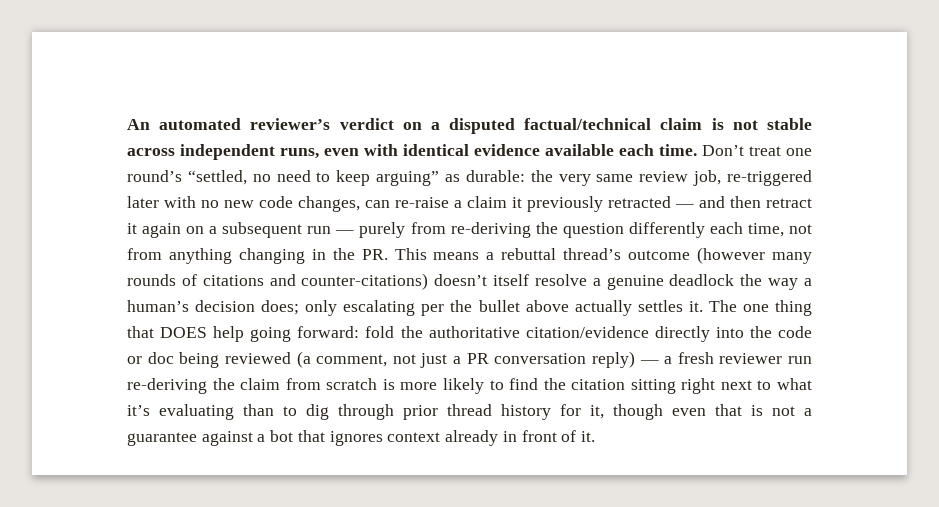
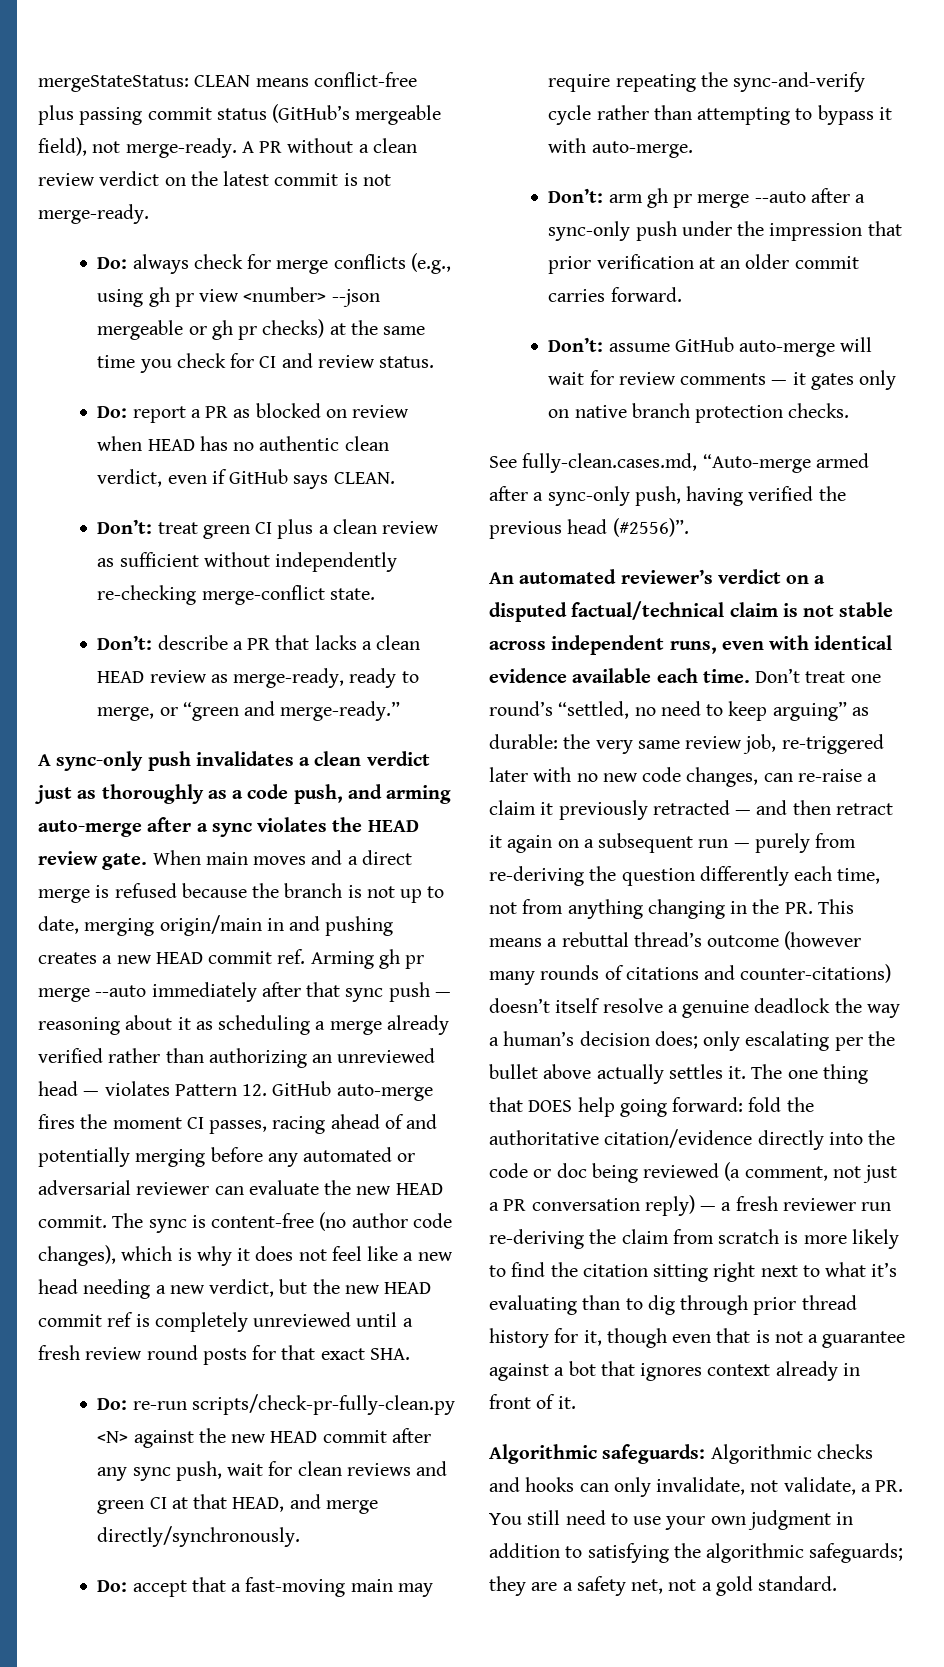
+ mergeStateStatus: CLEAN means conflict-free plus passing commit status (GitHub’s mergeable field), not merge-ready. A PR without a clean review verdict on the latest commit is not merge-ready.
+ Do: always check for merge conflicts (e.g., using gh pr view <number> --json mergeable or gh pr checks) at the same time you check for CI and review status.
+ Do: report a PR as blocked on review when HEAD has no authentic clean verdict, even if GitHub says CLEAN.
+ Don’t: treat green CI plus a clean review as sufficient without independently re-checking merge-conflict state.
+ Don’t: describe a PR that lacks a clean HEAD review as merge-ready, ready to merge, or “green and merge-ready.”
+ A sync-only push invalidates a clean verdict just as thoroughly as a code push, and arming auto-merge after a sync violates the HEAD review gate. When main moves and a direct merge is refused because the branch is not up to date, merging origin/main in and pushing creates a new HEAD commit ref. Arming gh pr merge --auto immediately after that sync push — reasoning about it as scheduling a merge already verified rather than authorizing an unreviewed head — violates Pattern 12. GitHub auto-merge fires the moment CI passes, racing ahead of and potentially merging before any automated or adversarial reviewer can evaluate the new HEAD commit. The sync is content-free (no author code changes), which is why it does not feel like a new head needing a new verdict, but the new HEAD commit ref is completely unreviewed until a fresh review round posts for that exact SHA.
+ Do: re-run scripts/check-pr-fully-clean.py <N> against the new HEAD commit after any sync push, wait for clean reviews and green CI at that HEAD, and merge directly/synchronously.
+ Do: accept that a fast-moving main may require repeating the sync-and-verify cycle rather than attempting to bypass it with auto-merge.
+ Don’t: arm gh pr merge --auto after a sync-only push under the impression that prior verification at an older commit carries forward.
+ Don’t: assume GitHub auto-merge will wait for review comments — it gates only on native branch protection checks.
+ See fully-clean.cases.md, “Auto-merge armed after a sync-only push, having verified the previous head (#2556)”.
+ Algorithmic safeguards: Algorithmic checks and hooks can only invalidate, not validate, a PR. You still need to use your own judgment in addition to satisfying the algorithmic safeguards; they are a safety net, not a gold standard.

